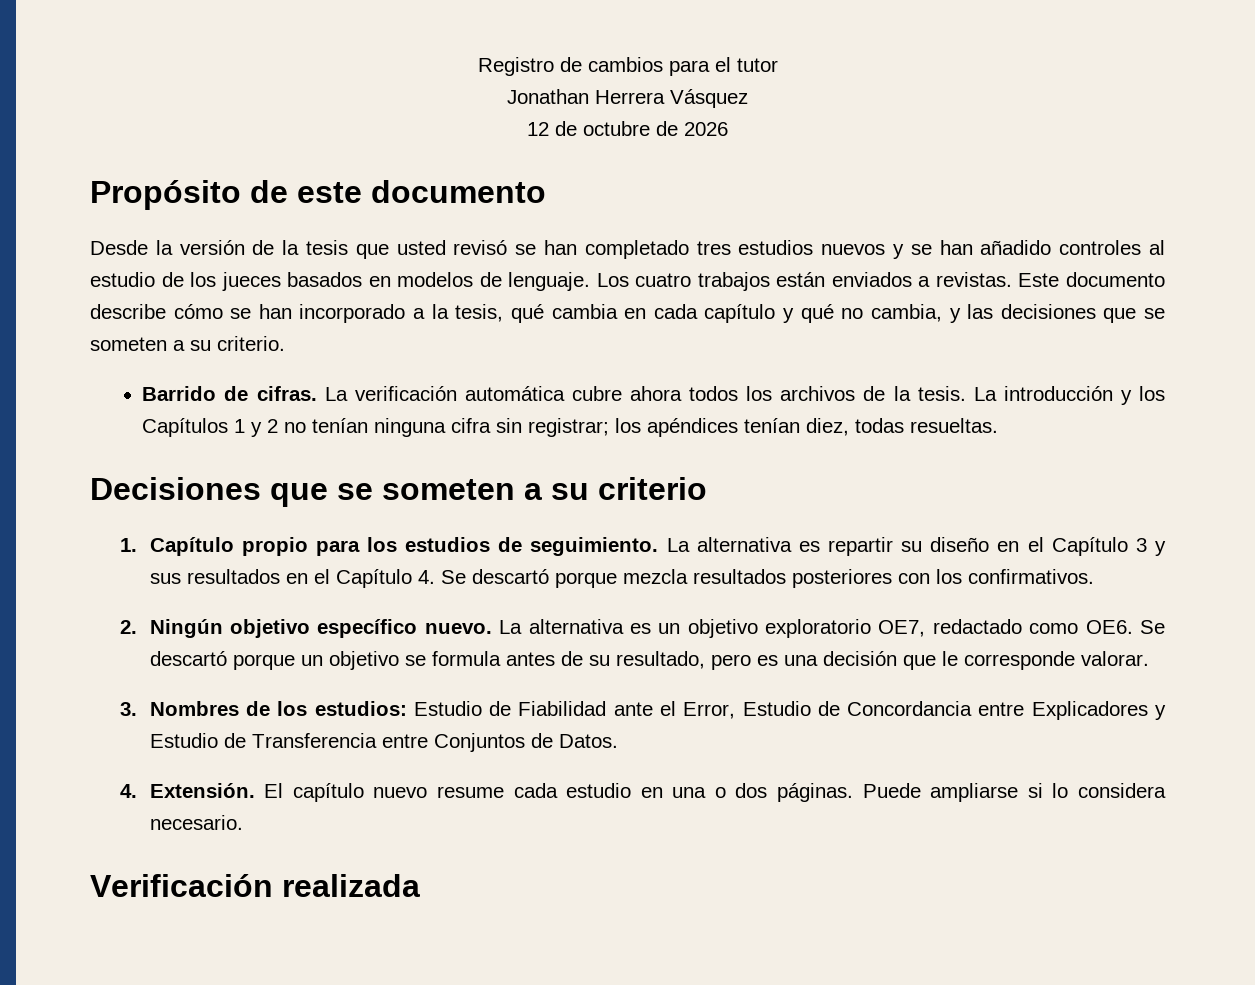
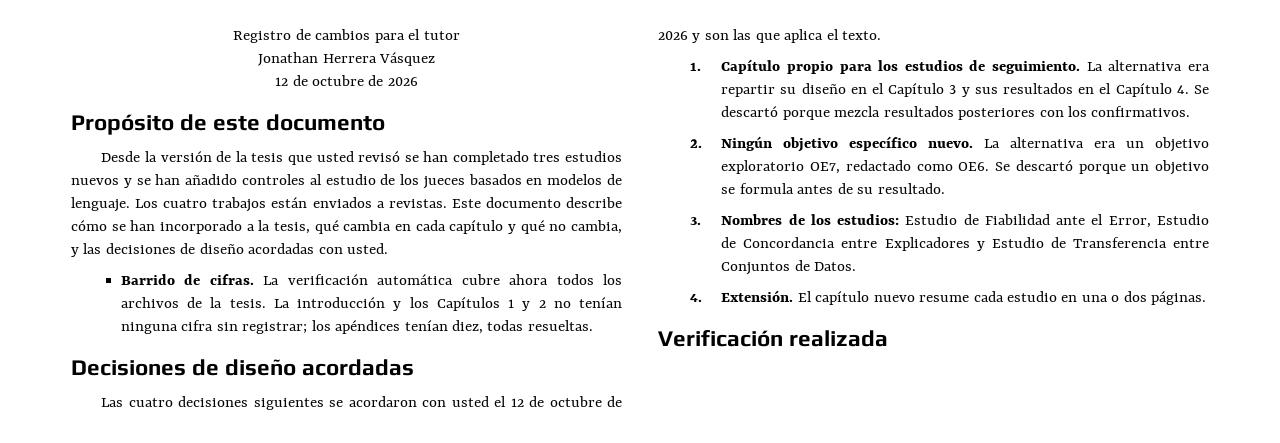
- Este documento describe cómo se han incorporado a la tesis, qué cambia en cada capítulo y qué no cambia, y las decisiones que se someten a su criterio.
+ Este documento describe cómo se han incorporado a la tesis, qué cambia en cada capítulo y qué no cambia, y las decisiones de diseño acordadas con usted.
- Decisiones que se someten a su criterio
+ Decisiones de diseño acordadas
+ Las cuatro decisiones siguientes se acordaron con usted el 12 de octubre de 2026 y son las que aplica el texto.
- La alternativa es repartir su diseño en el Capítulo 3 y sus resultados en el Capítulo 4. Se descartó porque mezcla resultados posteriores con los confirmativos.
+ La alternativa era repartir su diseño en el Capítulo 3 y sus resultados en el Capítulo 4. Se descartó porque mezcla resultados posteriores con los confirmativos.
- La alternativa es un objetivo exploratorio OE7, redactado como OE6. Se descartó porque un objetivo se formula antes de su resultado, pero es una decisión que le corresponde valorar.
+ La alternativa era un objetivo exploratorio OE7, redactado como OE6. Se descartó porque un objetivo se formula antes de su resultado.
- Puede ampliarse si lo considera necesario.

